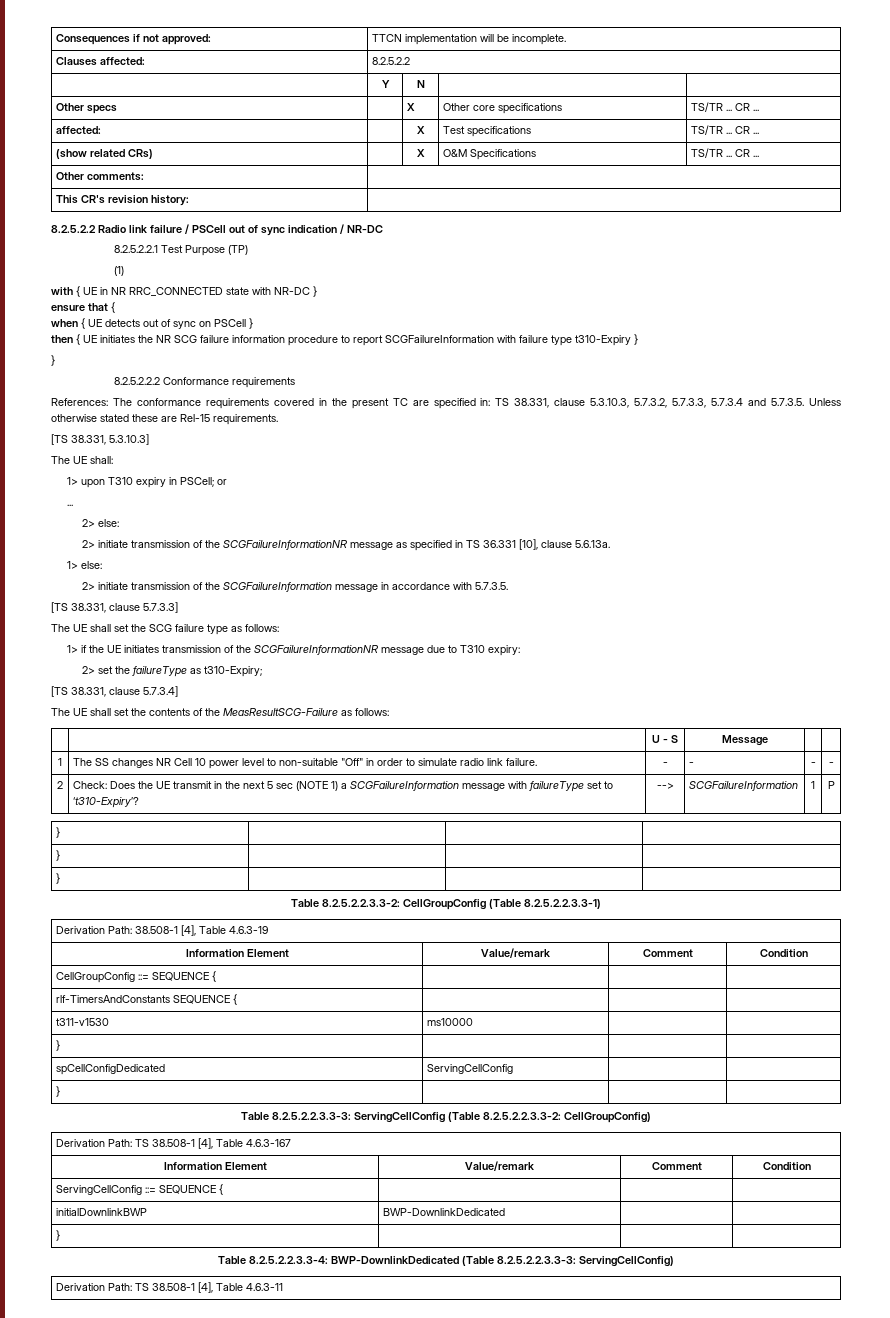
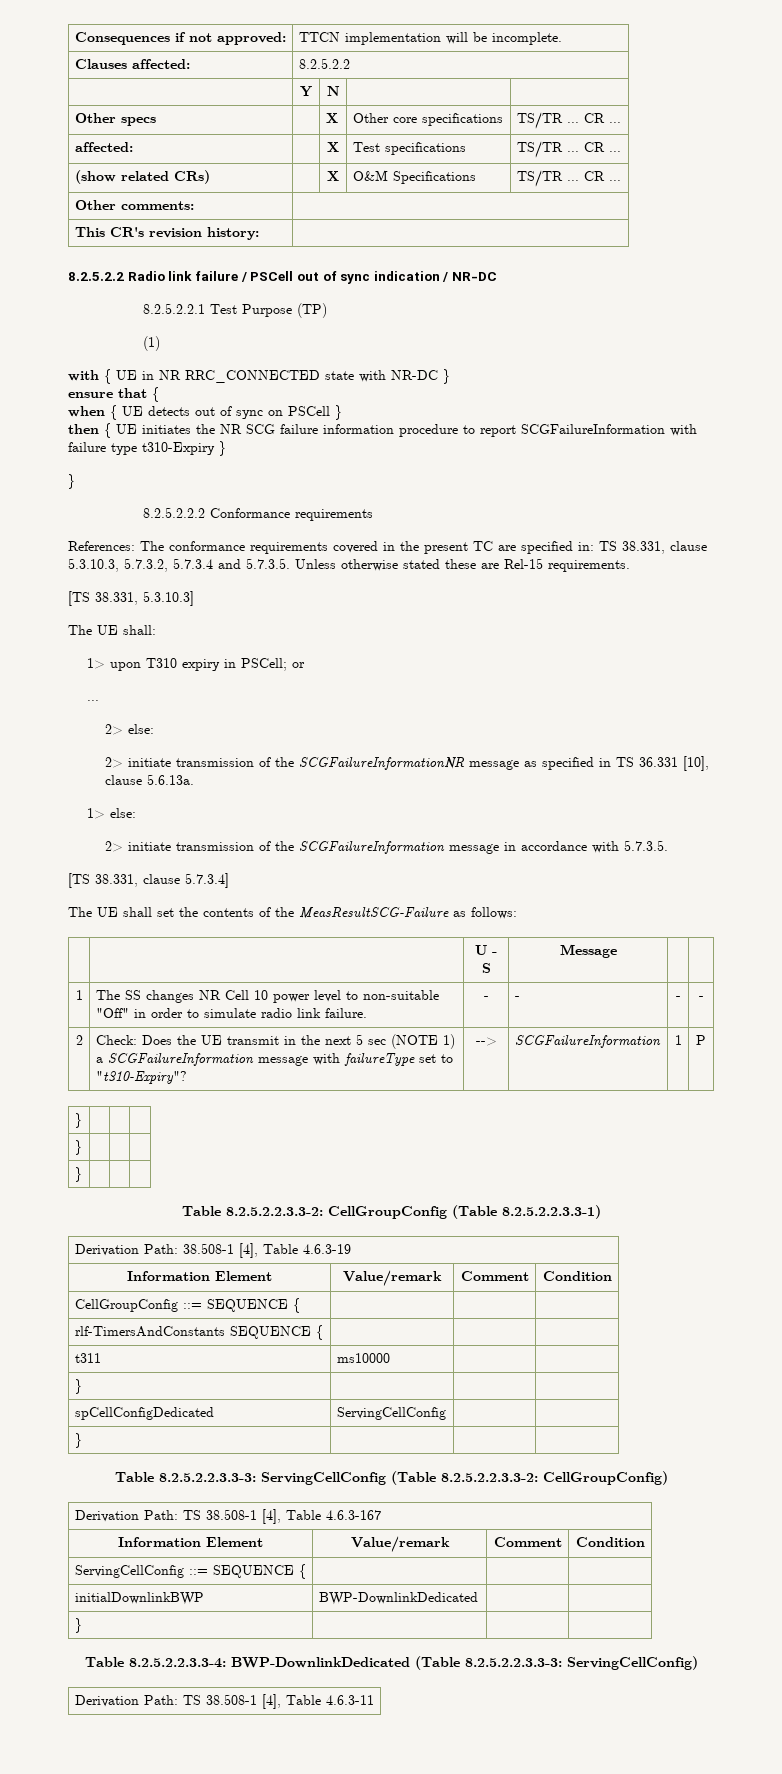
- References: The conformance requirements covered in the present TC are specified in: TS 38.331, clause 5.3.10.3, 5.7.3.2, 5.7.3.3, 5.7.3.4 and 5.7.3.5. Unless otherwise stated these are Rel-15 requirements.
+ References: The conformance requirements covered in the present TC are specified in: TS 38.331, clause 5.3.10.3, 5.7.3.2, 5.7.3.4 and 5.7.3.5. Unless otherwise stated these are Rel-15 requirements.
- [TS 38.331, clause 5.7.3.3]
- The UE shall set the SCG failure type as follows:
- 1> if the UE initiates transmission of the SCGFailureInformationNR message due to T310 expiry:
- 2> set the failureType as t310-Expiry;
- 2 | Check: Does the UE transmit in the next 5 sec (NOTE 1) a SCGFailureInformation message with failureType set to ‘t310-Expiry’? | --> | SCGFailureInformation | 1 | P
+ 2 | Check: Does the UE transmit in the next 5 sec (NOTE 1) a SCGFailureInformation message with failureType set to "t310-Expiry"? | --> | SCGFailureInformation | 1 | P
- t311-v1530 | ms10000 | |
+ t311 | ms10000 | |

